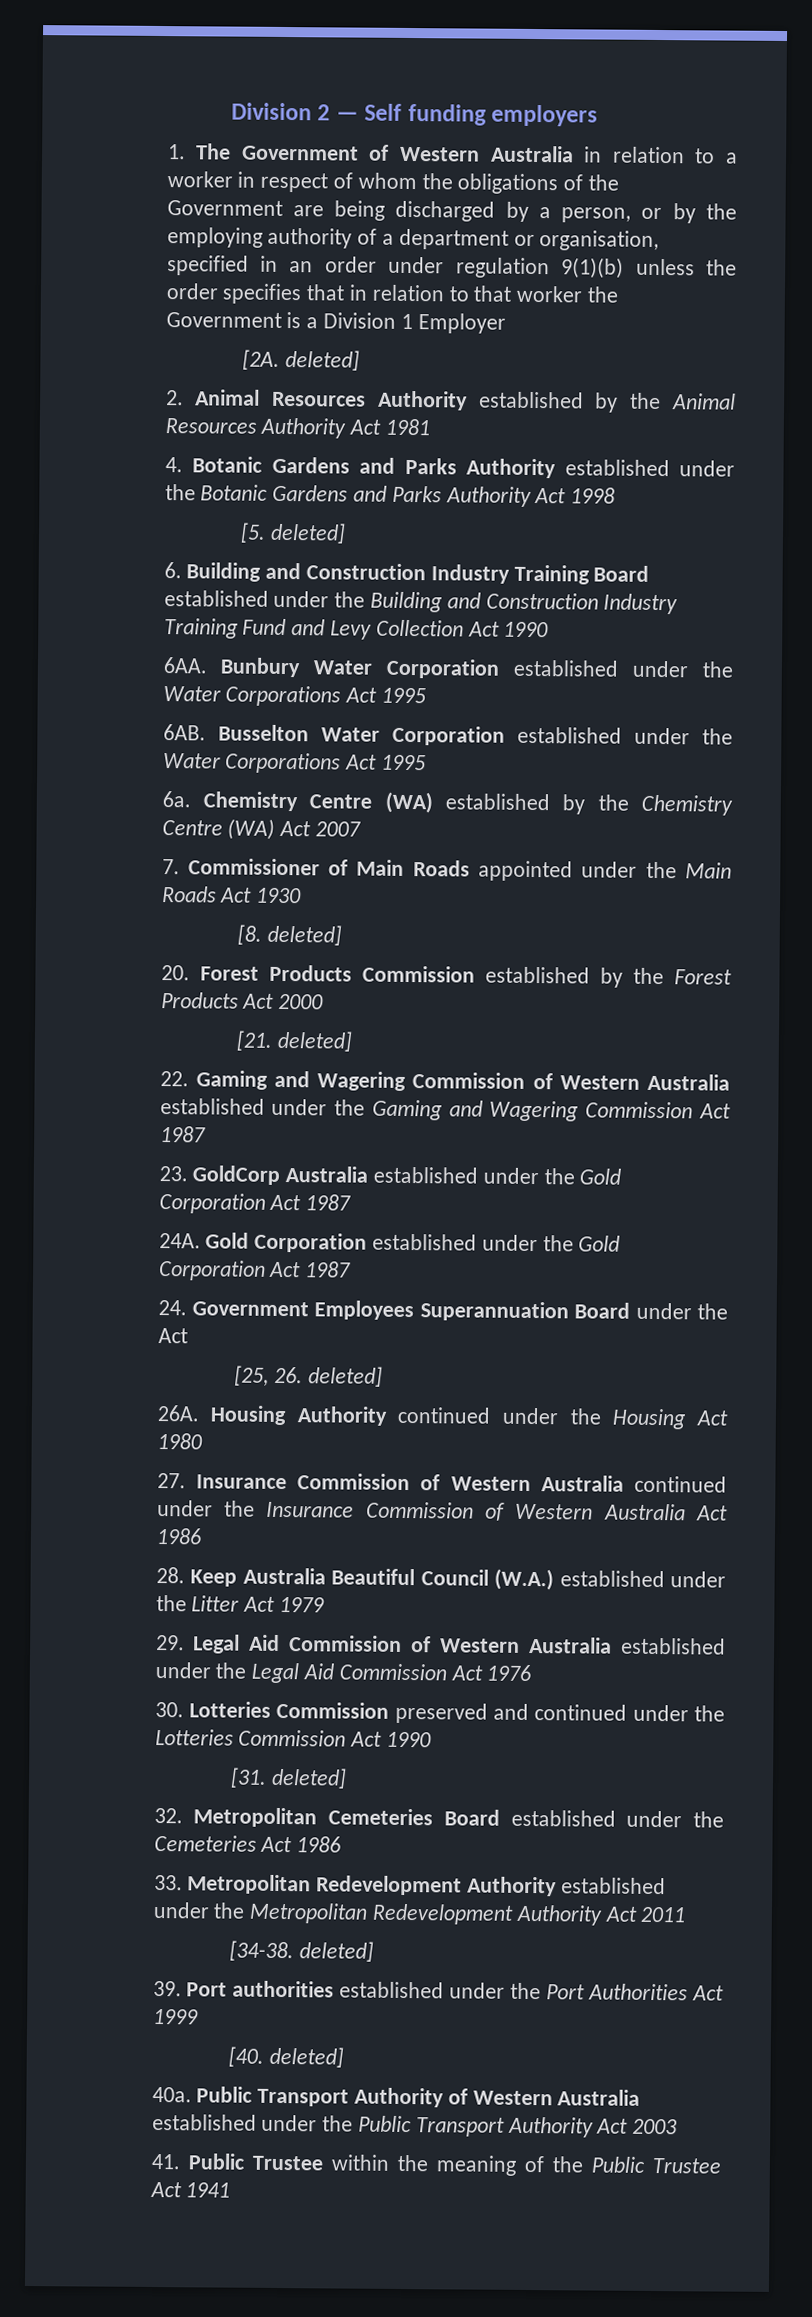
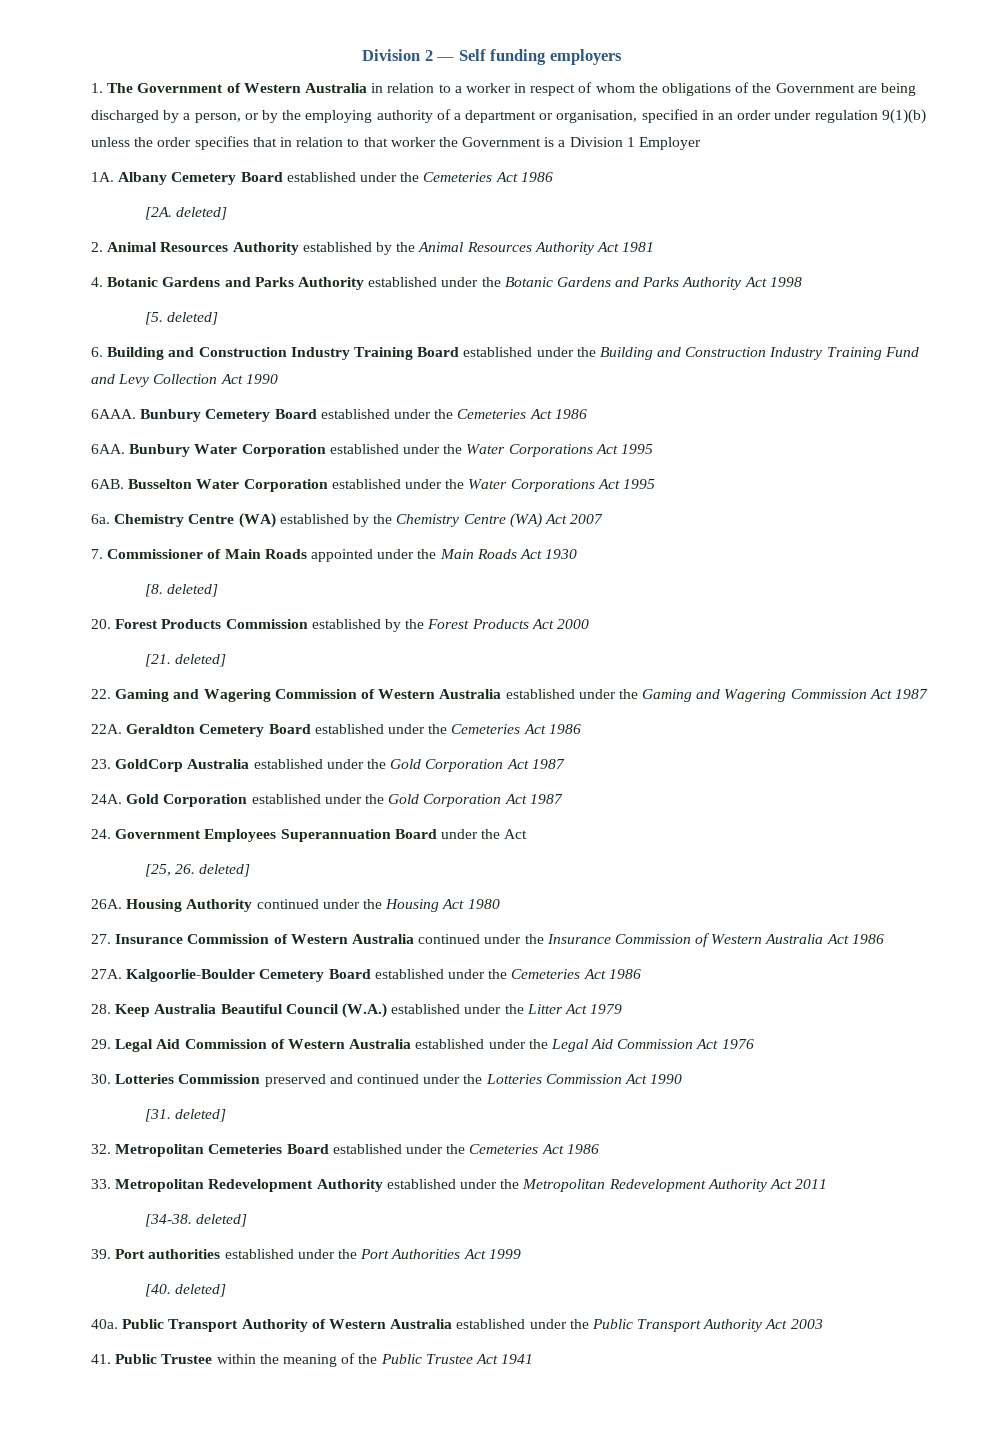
+ 1A. Albany Cemetery Board established under the Cemeteries Act 1986
+ 6AAA. Bunbury Cemetery Board established under the Cemeteries Act 1986
+ 22A. Geraldton Cemetery Board established under the Cemeteries Act 1986
+ 27A. Kalgoorlie-Boulder Cemetery Board established under the Cemeteries Act 1986

